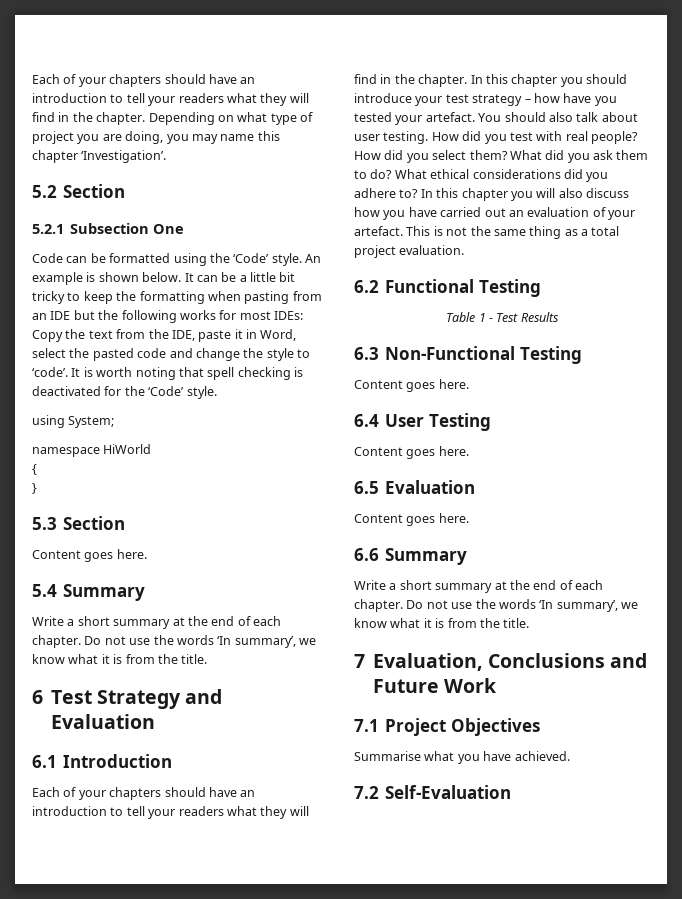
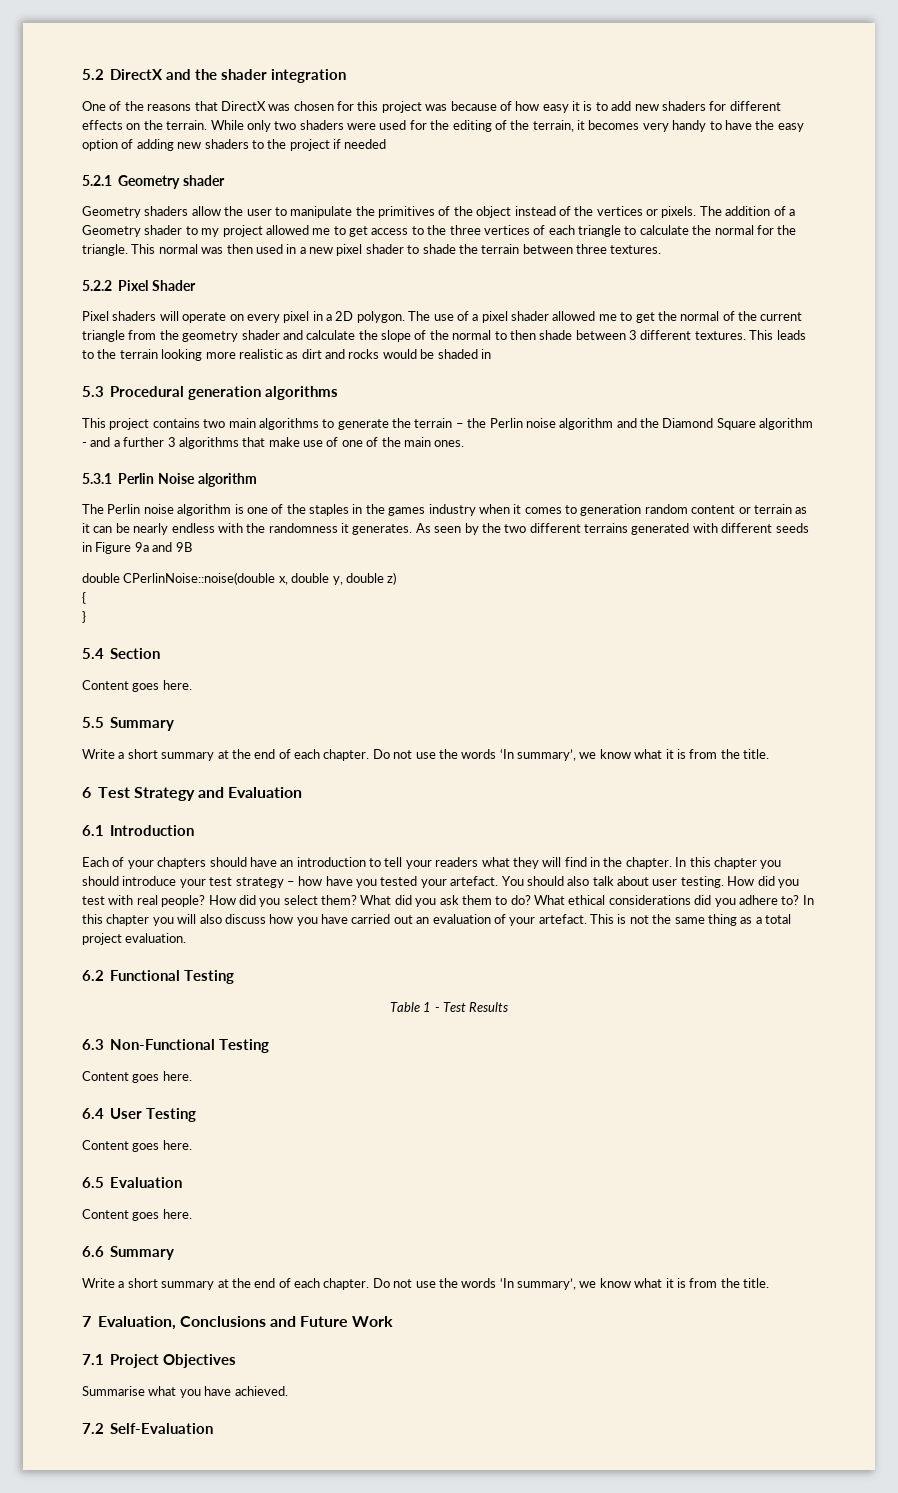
- Each of your chapters should have an introduction to tell your readers what they will find in the chapter. Depending on what type of project you are doing, you may name this chapter ‘Investigation’.
- 5.2 Section
- 5.2.1 Subsection One
- Code can be formatted using the ‘Code’ style. An example is shown below. It can be a little bit tricky to keep the formatting when pasting from an IDE but the following works for most IDEs: Copy the text from the IDE, paste it in Word, select the pasted code and change the style to ‘code’. It is worth noting that spell checking is deactivated for the ‘Code’ style.
- using System;
- namespace HiWorld
+ 5.2 DirectX and the shader integration
+ One of the reasons that DirectX was chosen for this project was because of how easy it is to add new shaders for different effects on the terrain. While only two shaders were used for the editing of the terrain, it becomes very handy to have the easy option of adding new shaders to the project if needed
+ 5.2.1 Geometry shader
+ Geometry shaders allow the user to manipulate the primitives of the object instead of the vertices or pixels. The addition of a Geometry shader to my project allowed me to get access to the three vertices of each triangle to calculate the normal for the triangle. This normal was then used in a new pixel shader to shade the terrain between three textures.
+ 5.2.2 Pixel Shader
+ Pixel shaders will operate on every pixel in a 2D polygon. The use of a pixel shader allowed me to get the normal of the current triangle from the geometry shader and calculate the slope of the normal to then shade between 3 different textures. This leads to the terrain looking more realistic as dirt and rocks would be shaded in
+ 5.3 Procedural generation algorithms
+ This project contains two main algorithms to generate the terrain – the Perlin noise algorithm and the Diamond Square algorithm - and a further 3 algorithms that make use of one of the main ones.
+ 5.3.1 Perlin Noise algorithm
+ The Perlin noise algorithm is one of the staples in the games industry when it comes to generation random content or terrain as it can be nearly endless with the randomness it generates. As seen by the two different terrains generated with different seeds in Figure 9a and 9B
+ double CPerlinNoise::noise(double x, double y, double z)
- 5.3 Section
+ 5.4 Section
- 5.4 Summary
+ 5.5 Summary

